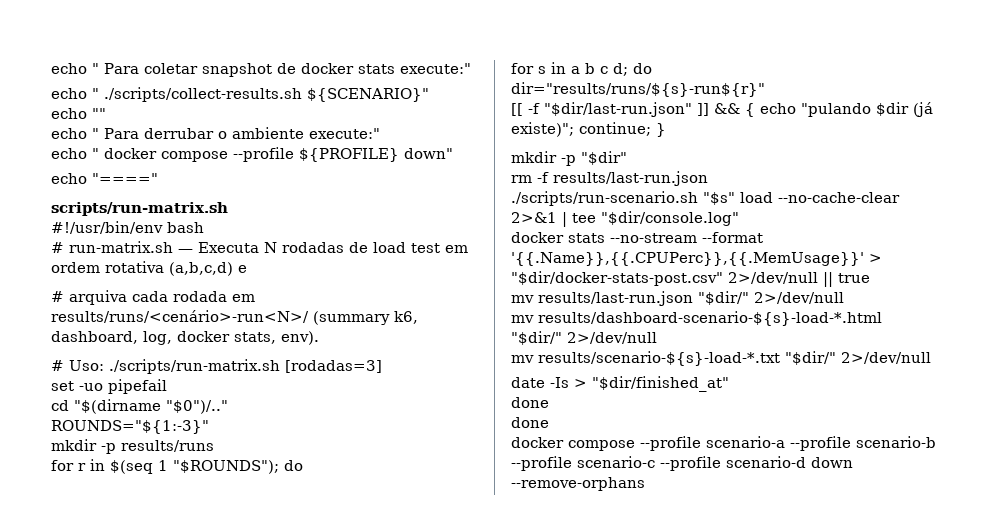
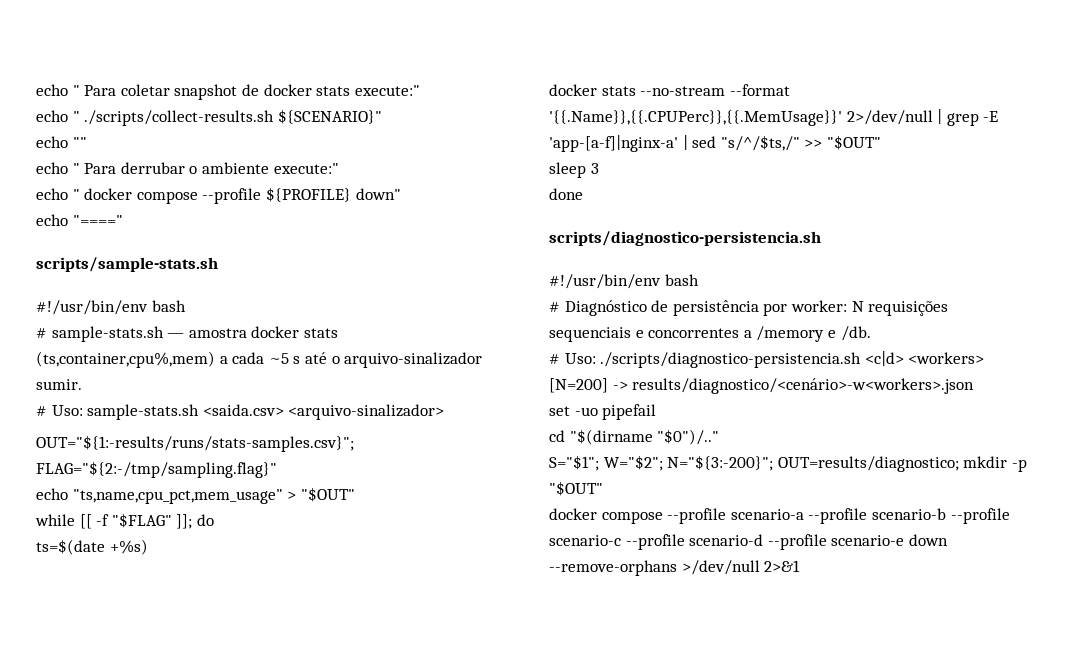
- scripts/run-matrix.sh
+ scripts/sample-stats.sh
  #!/usr/bin/env bash
- # run-matrix.sh — Executa N rodadas de load test em ordem rotativa (a,b,c,d) e
- # arquiva cada rodada em results/runs/<cenário>-run<N>/ (summary k6, dashboard, log, docker stats, env).
- # Uso: ./scripts/run-matrix.sh [rodadas=3]
+ # sample-stats.sh — amostra docker stats (ts,container,cpu%,mem) a cada ~5 s até o arquivo-sinalizador sumir.
+ # Uso: sample-stats.sh <saida.csv> <arquivo-sinalizador>
+ OUT="${1:-results/runs/stats-samples.csv}"; FLAG="${2:-/tmp/sampling.flag}"
+ echo "ts,name,cpu_pct,mem_usage" > "$OUT"
+ while [[ -f "$FLAG" ]]; do
+ ts=$(date +%s)
+ docker stats --no-stream --format '{{.Name}},{{.CPUPerc}},{{.MemUsage}}' 2>/dev/null | grep -E 'app-[a-f]|nginx-a' | sed "s/^/$ts,/" >> "$OUT"
+ sleep 3
+ done
+ scripts/diagnostico-persistencia.sh
+ #!/usr/bin/env bash
+ # Diagnóstico de persistência por worker: N requisições sequenciais e concorrentes a /memory e /db.
+ # Uso: ./scripts/diagnostico-persistencia.sh <c|d> <workers> [N=200] -> results/diagnostico/<cenário>-w<workers>.json
- ROUNDS="${1:-3}"
- mkdir -p results/runs
- for r in $(seq 1 "$ROUNDS"); do
- for s in a b c d; do
- dir="results/runs/${s}-run${r}"
- [[ -f "$dir/last-run.json" ]] && { echo "pulando $dir (já existe)"; continue; }
- mkdir -p "$dir"
- rm -f results/last-run.json
- ./scripts/run-scenario.sh "$s" load --no-cache-clear 2>&1 | tee "$dir/console.log"
- docker stats --no-stream --format '{{.Name}},{{.CPUPerc}},{{.MemUsage}}' > "$dir/docker-stats-post.csv" 2>/dev/null || true
- mv results/last-run.json "$dir/" 2>/dev/null
- mv results/dashboard-scenario-${s}-load-*.html "$dir/" 2>/dev/null
- mv results/scenario-${s}-load-*.txt "$dir/" 2>/dev/null
- date -Is > "$dir/finished_at"
- done
- done
+ S="$1"; W="$2"; N="${3:-200}"; OUT=results/diagnostico; mkdir -p "$OUT"
- docker compose --profile scenario-a --profile scenario-b --profile scenario-c --profile scenario-d down --remove-orphans
+ docker compose --profile scenario-a --profile scenario-b --profile scenario-c --profile scenario-d --profile scenario-e down --remove-orphans >/dev/null 2>&1

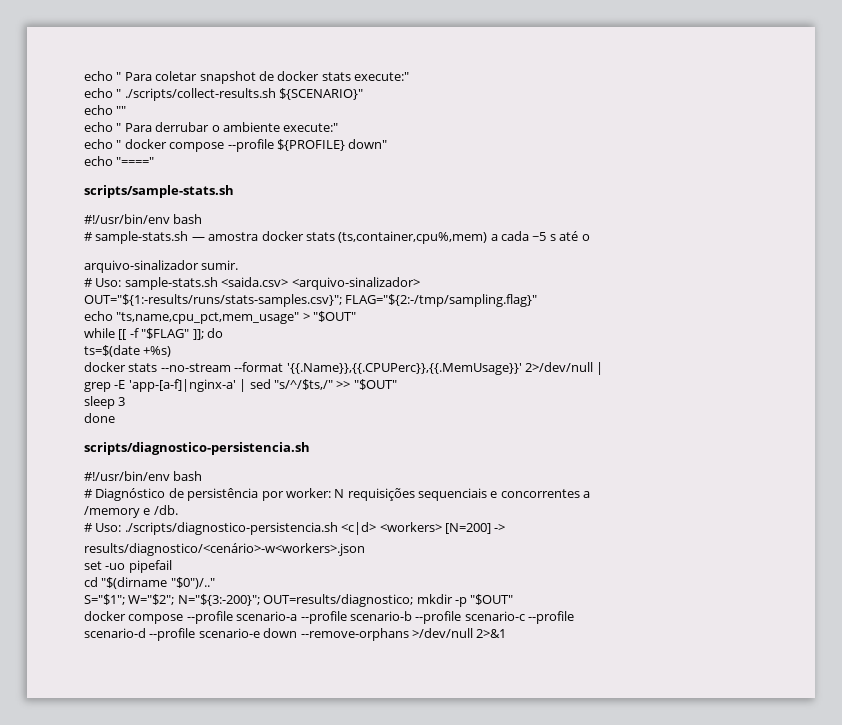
- # sample-stats.sh — amostra docker stats (ts,container,cpu%,mem) a cada ~5 s até o arquivo-sinalizador sumir.
+ # sample-stats.sh — amostra docker stats (ts,container,cpu%,mem) a cada ~5 s até o
+ arquivo-sinalizador sumir.
- docker stats --no-stream --format '{{.Name}},{{.CPUPerc}},{{.MemUsage}}' 2>/dev/null | grep -E 'app-[a-f]|nginx-a' | sed "s/^/$ts,/" >> "$OUT"
+ docker stats --no-stream --format '{{.Name}},{{.CPUPerc}},{{.MemUsage}}' 2>/dev/null |
+ grep -E 'app-[a-f]|nginx-a' | sed "s/^/$ts,/" >> "$OUT"
- # Diagnóstico de persistência por worker: N requisições sequenciais e concorrentes a /memory e /db.
+ # Diagnóstico de persistência por worker: N requisições sequenciais e concorrentes a
+ /memory e /db.
- # Uso: ./scripts/diagnostico-persistencia.sh <c|d> <workers> [N=200] -> results/diagnostico/<cenário>-w<workers>.json
+ # Uso: ./scripts/diagnostico-persistencia.sh <c|d> <workers> [N=200] ->
+ results/diagnostico/<cenário>-w<workers>.json
- docker compose --profile scenario-a --profile scenario-b --profile scenario-c --profile scenario-d --profile scenario-e down --remove-orphans >/dev/null 2>&1
+ docker compose --profile scenario-a --profile scenario-b --profile scenario-c --profile
+ scenario-d --profile scenario-e down --remove-orphans >/dev/null 2>&1

